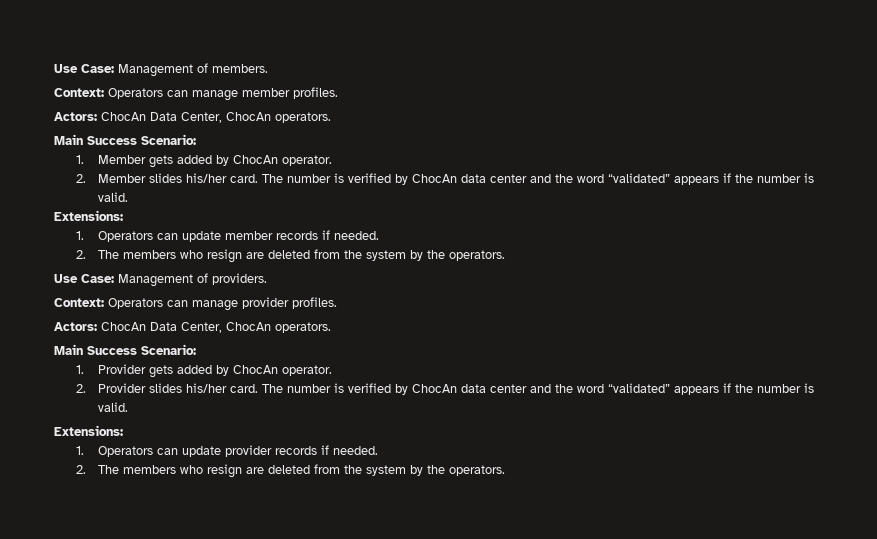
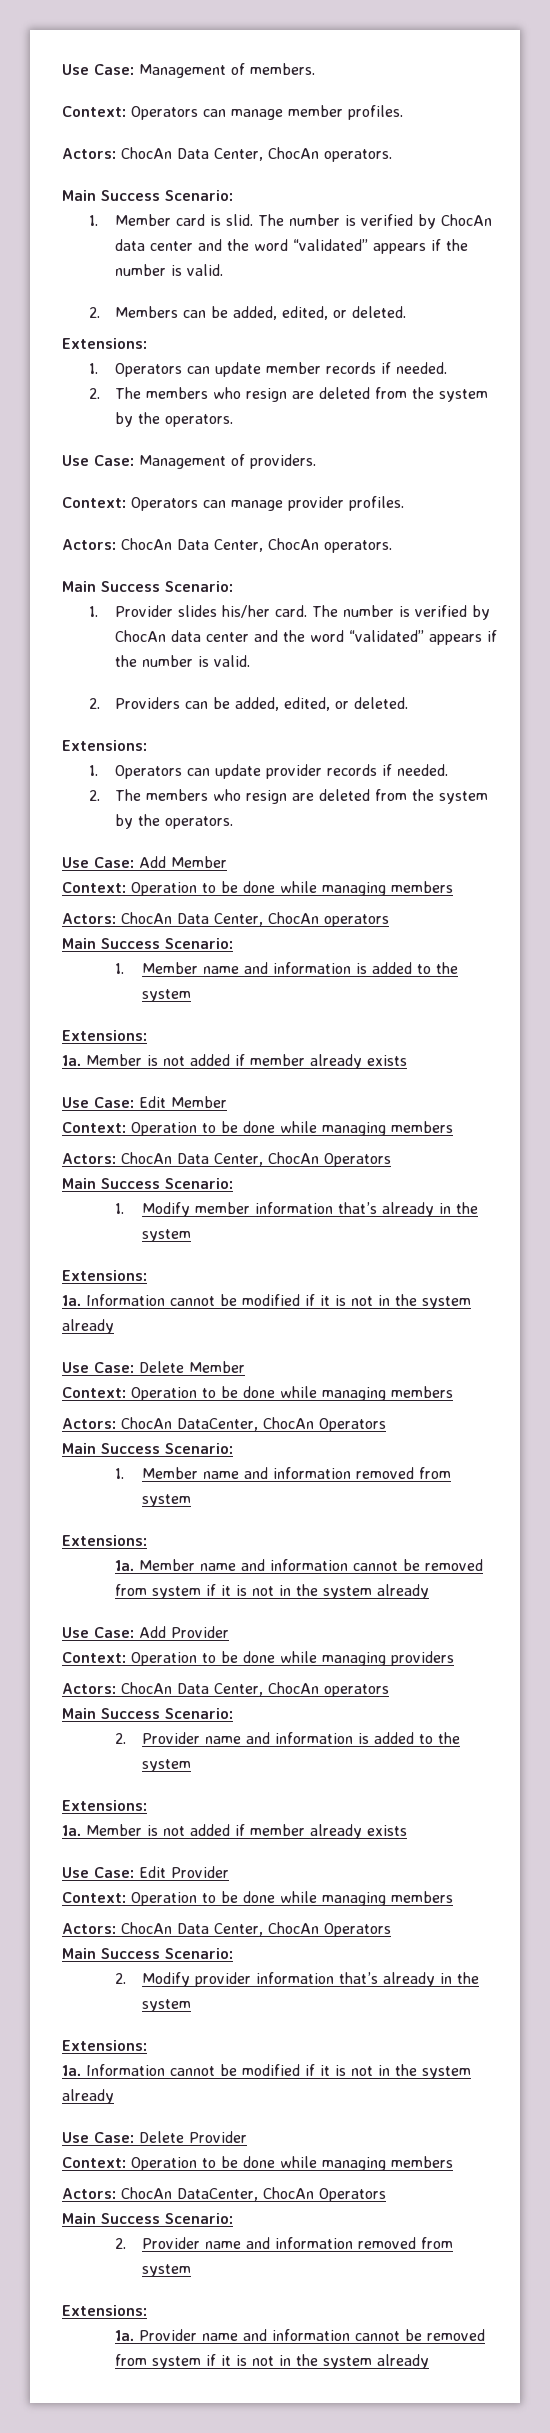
- 1. Member gets added by ChocAn operator.
- 2. Member slides his/her card.
+ 1. Member card is slid.
+ 2. Members can be added, edited, or deleted.
- 1. Provider gets added by ChocAn operator.
- 2. Provider slides his/her card.
+ 1. Provider slides his/her card.
+ 2. Providers can be added, edited, or deleted.
+ Use Case: Add Member
+ Context: Operation to be done while managing members
+ Actors: ChocAn Data Center, ChocAn operators
+ Main Success Scenario:
+ 1. Member name and information is added to the system
+ Extensions:
+ 1a. Member is not added if member already exists
+ Use Case: Edit Member
+ Context: Operation to be done while managing members
+ Actors: ChocAn Data Center, ChocAn Operators
+ Main Success Scenario:
+ 1. Modify member information that’s already in the system
+ Extensions:
+ 1a. Information cannot be modified if it is not in the system already
+ Use Case: Delete Member
+ Context: Operation to be done while managing members
+ Actors: ChocAn DataCenter, ChocAn Operators
+ Main Success Scenario:
+ 1. Member name and information removed from system
+ Extensions:
+ 1a. Member name and information cannot be removed from system if it is not in the system already
+ Use Case: Add Provider
+ Context: Operation to be done while managing providers
+ Actors: ChocAn Data Center, ChocAn operators
+ Main Success Scenario:
+ 2. Provider name and information is added to the system
+ Extensions:
+ 1a. Member is not added if member already exists
+ Use Case: Edit Provider
+ Context: Operation to be done while managing members
+ Actors: ChocAn Data Center, ChocAn Operators
+ Main Success Scenario:
+ 2. Modify provider information that’s already in the system
+ Extensions:
+ 1a. Information cannot be modified if it is not in the system already
+ Use Case: Delete Provider
+ Context: Operation to be done while managing members
+ Actors: ChocAn DataCenter, ChocAn Operators
+ Main Success Scenario:
+ 2. Provider name and information removed from system
+ Extensions:
+ 1a. Provider name and information cannot be removed from system if it is not in the system already

